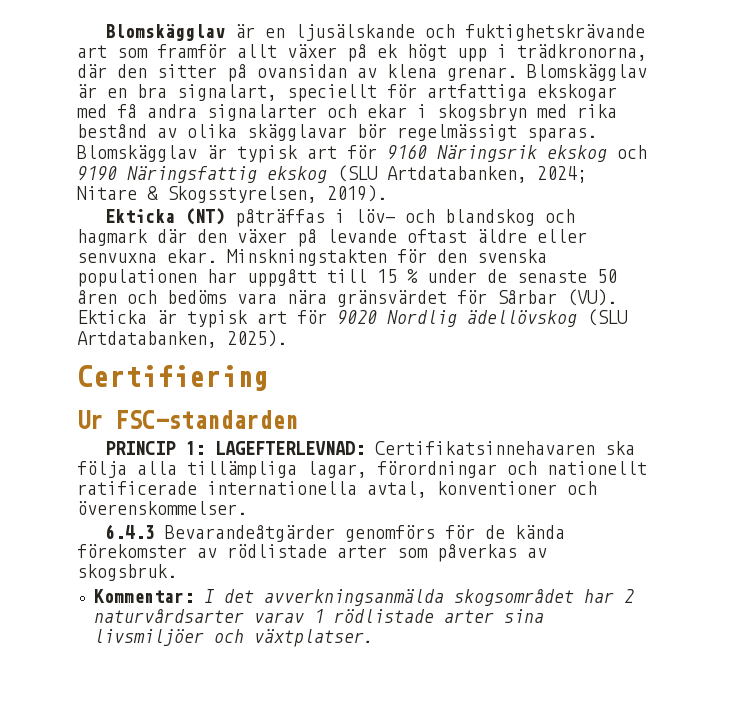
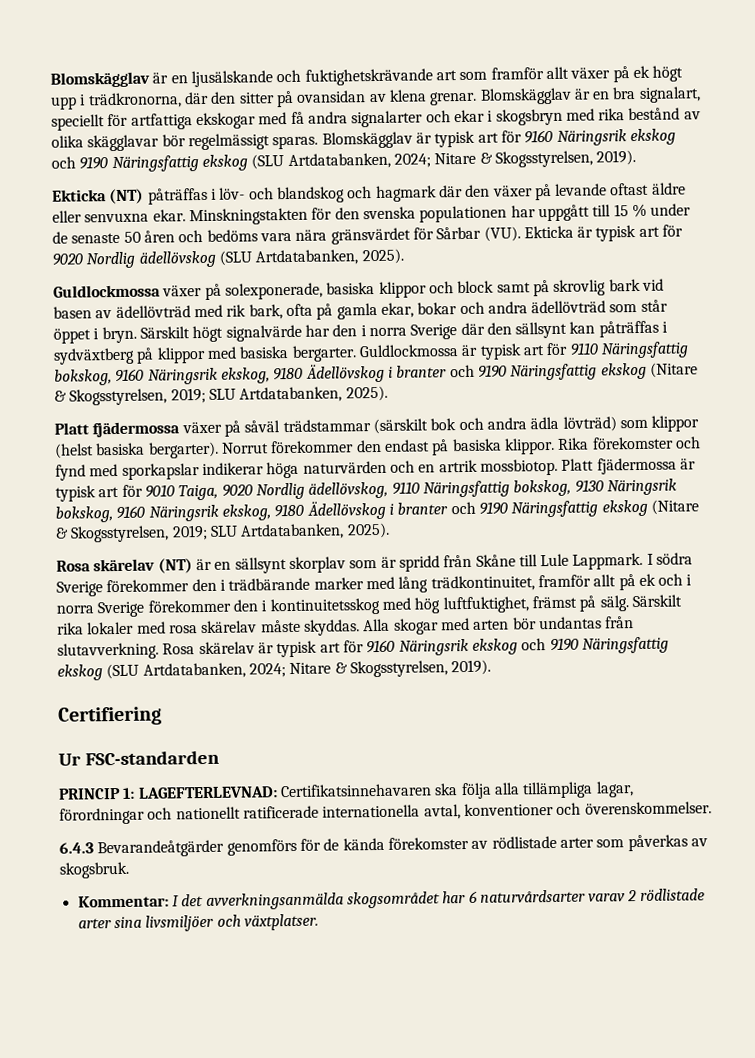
+ Guldlockmossa växer på solexponerade, basiska klippor och block samt på skrovlig bark vid basen av ädellövträd med rik bark, ofta på gamla ekar, bokar och andra ädellövträd som står öppet i bryn. Särskilt högt signalvärde har den i norra Sverige där den sällsynt kan påträffas i sydväxtberg på klippor med basiska bergarter. Guldlockmossa är typisk art för 9110 Näringsfattig bokskog, 9160 Näringsrik ekskog, 9180 Ädellövskog i branter och 9190 Näringsfattig ekskog (Nitare & Skogsstyrelsen, 2019; SLU Artdatabanken, 2025).
+ Platt fjädermossa växer på såväl trädstammar (särskilt bok och andra ädla lövträd) som klippor (helst basiska bergarter). Norrut förekommer den endast på basiska klippor. Rika förekomster och fynd med sporkapslar indikerar höga naturvärden och en artrik mossbiotop. Platt fjädermossa är typisk art för 9010 Taiga, 9020 Nordlig ädellövskog, 9110 Näringsfattig bokskog, 9130 Näringsrik bokskog, 9160 Näringsrik ekskog, 9180 Ädellövskog i branter och 9190 Näringsfattig ekskog (Nitare & Skogsstyrelsen, 2019; SLU Artdatabanken, 2025).
+ Rosa skärelav (NT) är en sällsynt skorplav som är spridd från Skåne till Lule Lappmark. I södra Sverige förekommer den i trädbärande marker med lång trädkontinuitet, framför allt på ek och i norra Sverige förekommer den i kontinuitetsskog med hög luftfuktighet, främst på sälg. Särskilt rika lokaler med rosa skärelav måste skyddas. Alla skogar med arten bör undantas från slutavverkning. Rosa skärelav är typisk art för 9160 Näringsrik ekskog och 9190 Näringsfattig ekskog (SLU Artdatabanken, 2024; Nitare & Skogsstyrelsen, 2019).
- Kommentar: I det avverkningsanmälda skogsområdet har 2 naturvårdsarter varav 1 rödlistade arter sina livsmiljöer och växtplatser.
+ Kommentar: I det avverkningsanmälda skogsområdet har 6 naturvårdsarter varav 2 rödlistade arter sina livsmiljöer och växtplatser.

